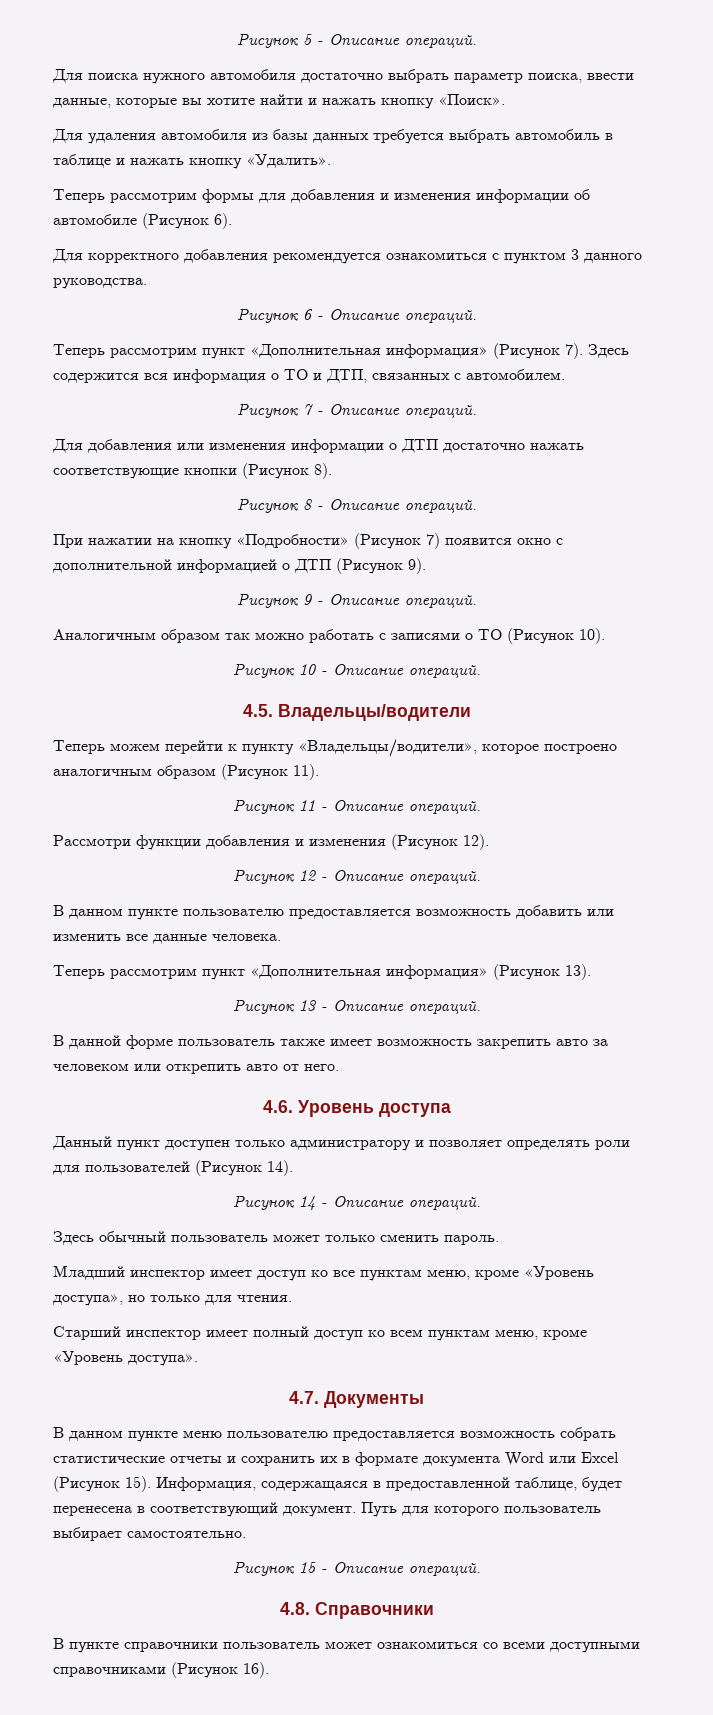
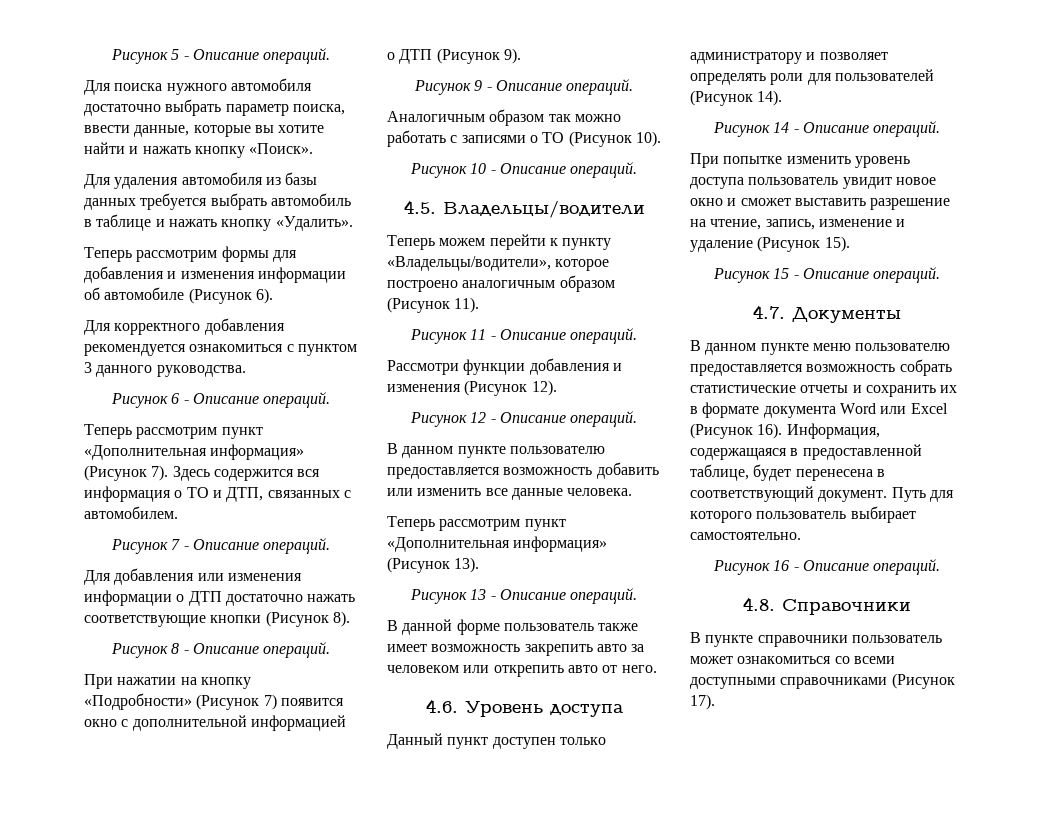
- Здесь обычный пользователь может только сменить пароль.
- Младший инспектор имеет доступ ко все пунктам меню, кроме «Уровень доступа», но только для чтения.
- Старший инспектор имеет полный доступ ко всем пунктам меню, кроме «Уровень доступа».
+ При попытке изменить уровень доступа пользователь увидит новое окно и сможет выставить разрешение на чтение, запись, изменение и удаление (Рисунок 15).
+ Рисунок 15 - Описание операций.
- В данном пункте меню пользователю предоставляется возможность собрать статистические отчеты и сохранить их в формате документа Word или Excel (Рисунок 15).
+ В данном пункте меню пользователю предоставляется возможность собрать статистические отчеты и сохранить их в формате документа Word или Excel (Рисунок 16).
- Рисунок 15 - Описание операций.
+ Рисунок 16 - Описание операций.
- В пункте справочники пользователь может ознакомиться со всеми доступными справочниками (Рисунок 16).
+ В пункте справочники пользователь может ознакомиться со всеми доступными справочниками (Рисунок 17).

